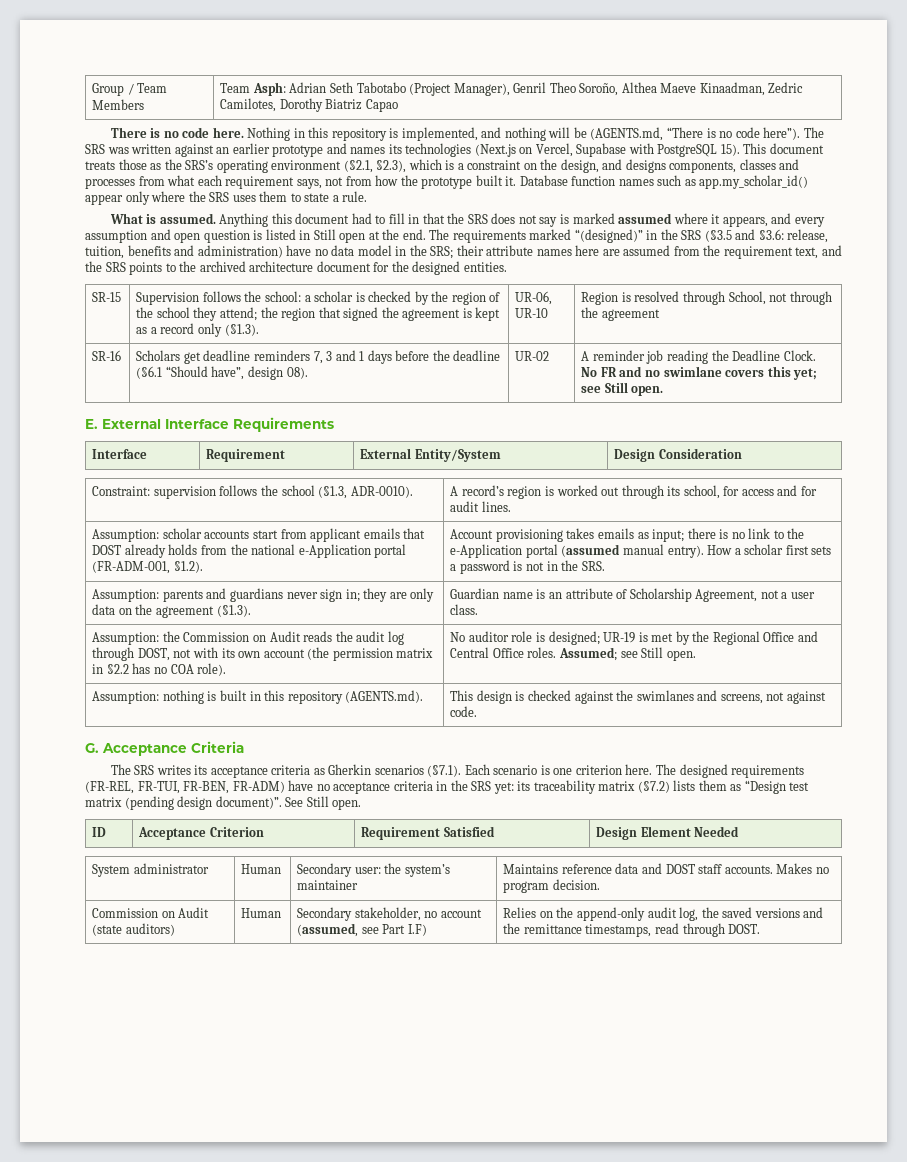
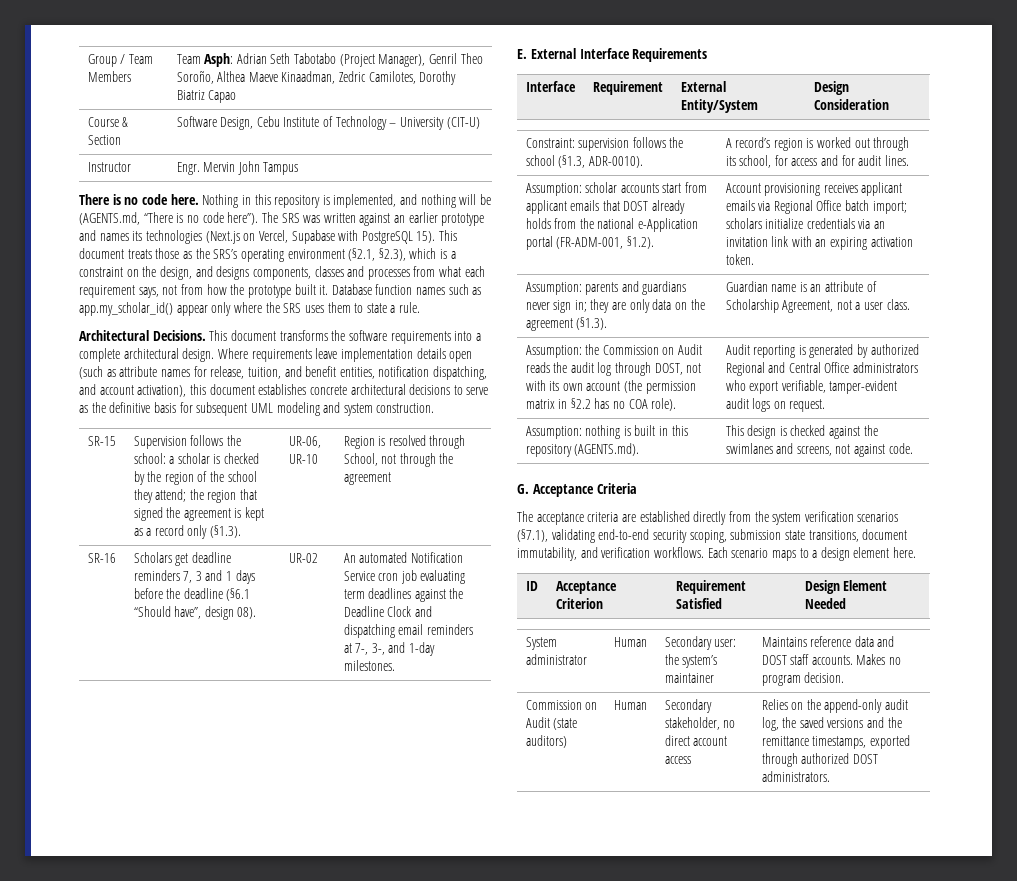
+ Course & Section | Software Design, Cebu Institute of Technology – University (CIT-U)
+ Instructor | Engr. Mervin John Tampus
- What is assumed. Anything this document had to fill in that the SRS does not say is marked assumed where it appears, and every assumption and open question is listed in Still open at the end. The requirements marked “(designed)” in the SRS (§3.5 and §3.6: release, tuition, benefits and administration) have no data model in the SRS; their attribute names here are assumed from the requirement text, and the SRS points to the archived architecture document for the designed entities.
+ Architectural Decisions. This document transforms the software requirements into a complete architectural design. Where requirements leave implementation details open (such as attribute names for release, tuition, and benefit entities, notification dispatching, and account activation), this document establishes concrete architectural decisions to serve as the definitive basis for subsequent UML modeling and system construction.
- A reminder job reading the Deadline Clock. No FR and no swimlane covers this yet; see Still open.
+ An automated Notification Service cron job evaluating term deadlines against the Deadline Clock and dispatching email reminders at 7-, 3-, and 1-day milestones.
- Account provisioning takes emails as input; there is no link to the e-Application portal (assumed manual entry). How a scholar first sets a password is not in the SRS.
+ Account provisioning receives applicant emails via Regional Office batch import; scholars initialize credentials via an invitation link with an expiring activation token.
- No auditor role is designed; UR-19 is met by the Regional Office and Central Office roles. Assumed; see Still open.
+ Audit reporting is generated by authorized Regional and Central Office administrators who export verifiable, tamper-evident audit logs on request.
- The SRS writes its acceptance criteria as Gherkin scenarios (§7.1). Each scenario is one criterion here. The designed requirements (FR-REL, FR-TUI, FR-BEN, FR-ADM) have no acceptance criteria in the SRS yet: its traceability matrix (§7.2) lists them as “Design test matrix (pending design document)”. See Still open.
+ The acceptance criteria are established directly from the system verification scenarios (§7.1), validating end-to-end security scoping, submission state transitions, document immutability, and verification workflows. Each scenario maps to a design element here.
- Commission on Audit (state auditors) | Human | Secondary stakeholder, no account (assumed, see Part I.F) | Relies on the append-only audit log, the saved versions and the remittance timestamps, read through DOST.
+ Commission on Audit (state auditors) | Human | Secondary stakeholder, no direct account access | Relies on the append-only audit log, the saved versions and the remittance timestamps, exported through authorized DOST administrators.

